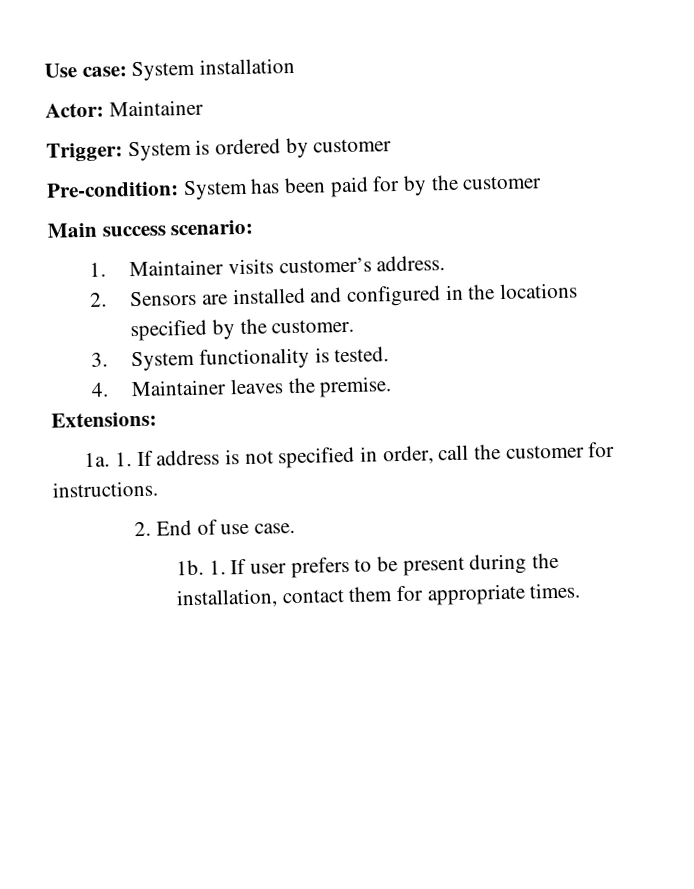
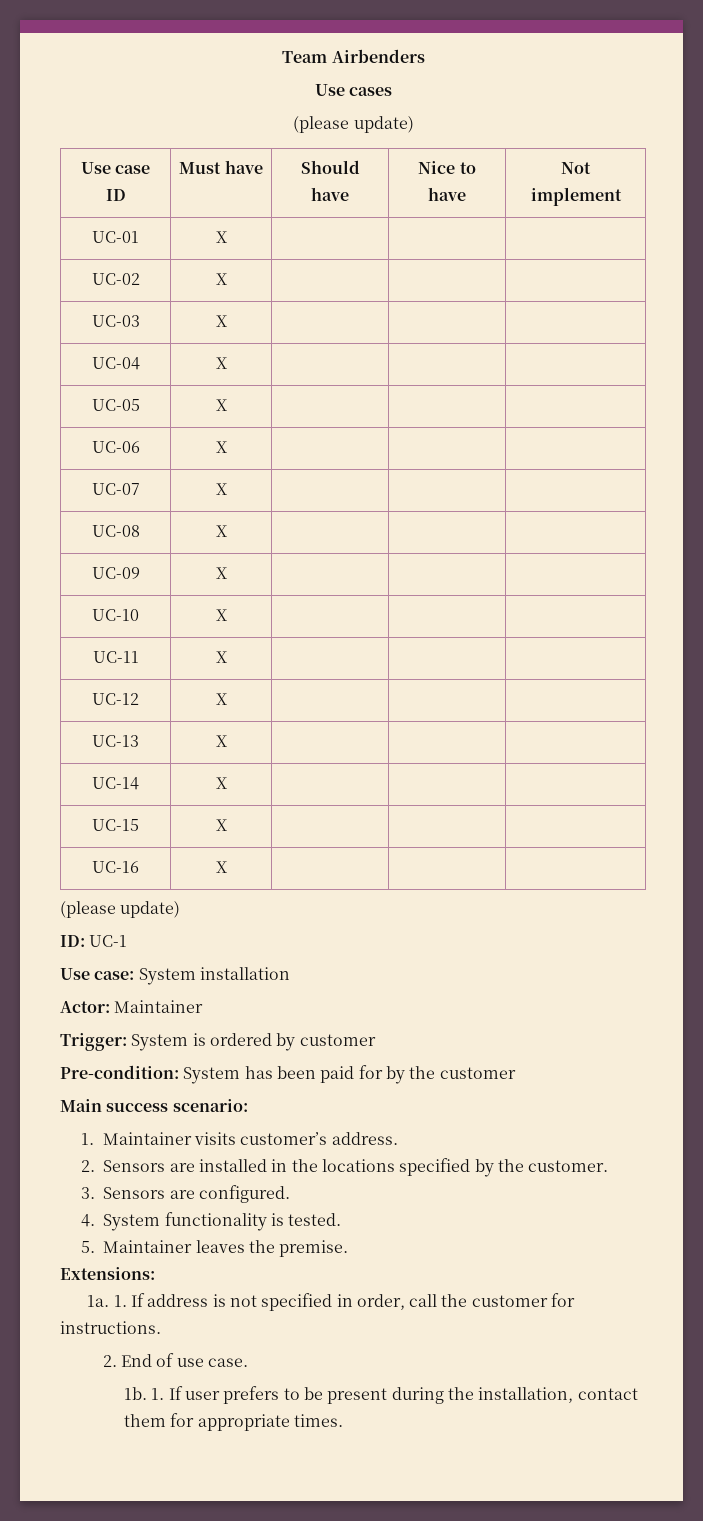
+ Team Airbenders
+ Use cases
+ (please update)
+ Use case ID | Must have | Should have | Nice to have | Not implement
+ UC-01 | X | | |
+ UC-02 | X | | |
+ UC-03 | X | | |
+ UC-04 | X | | |
+ UC-05 | X | | |
+ UC-06 | X | | |
+ UC-07 | X | | |
+ UC-08 | X | | |
+ UC-09 | X | | |
+ UC-10 | X | | |
+ UC-11 | X | | |
+ UC-12 | X | | |
+ UC-13 | X | | |
+ UC-14 | X | | |
+ UC-15 | X | | |
+ UC-16 | X | | |
+ (please update)
+ ID: UC-1
- 2. Sensors are installed and configured in the locations specified by the customer.
+ 2. Sensors are installed in the locations specified by the customer.
- 3. System functionality is tested.
+ 3. Sensors are configured.
+ 4. System functionality is tested.
- 4. Maintainer leaves the premise.
+ 5. Maintainer leaves the premise.

